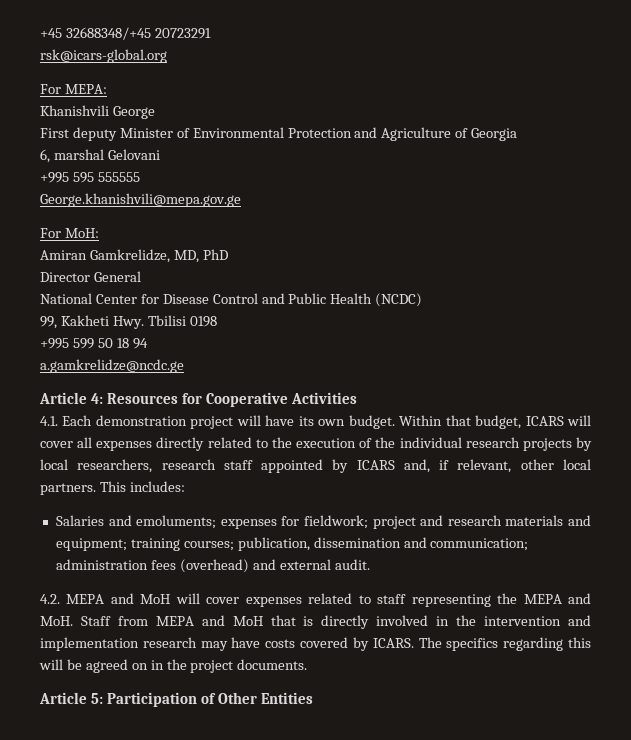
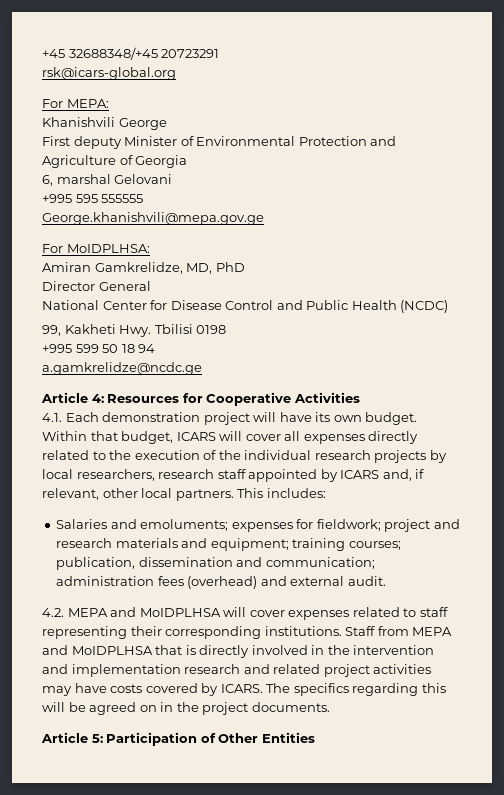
- For MoH:
+ For MoIDPLHSA:
- 4.2. MEPA and MoH will cover expenses related to staff representing the MEPA and MoH. Staff from MEPA and MoH that is directly involved in the intervention and implementation research may have costs covered by ICARS.
+ 4.2. MEPA and MoIDPLHSA will cover expenses related to staff representing their corresponding institutions. Staff from MEPA and MoIDPLHSA that is directly involved in the intervention and implementation research and related project activities may have costs covered by ICARS.

